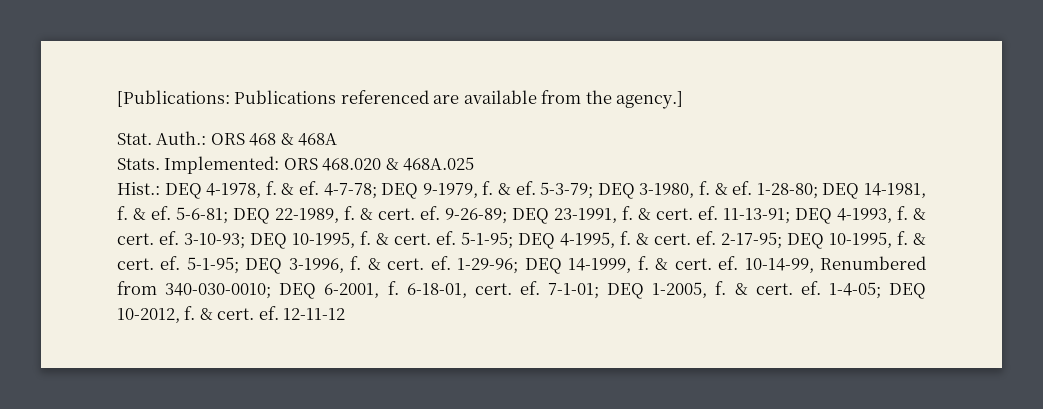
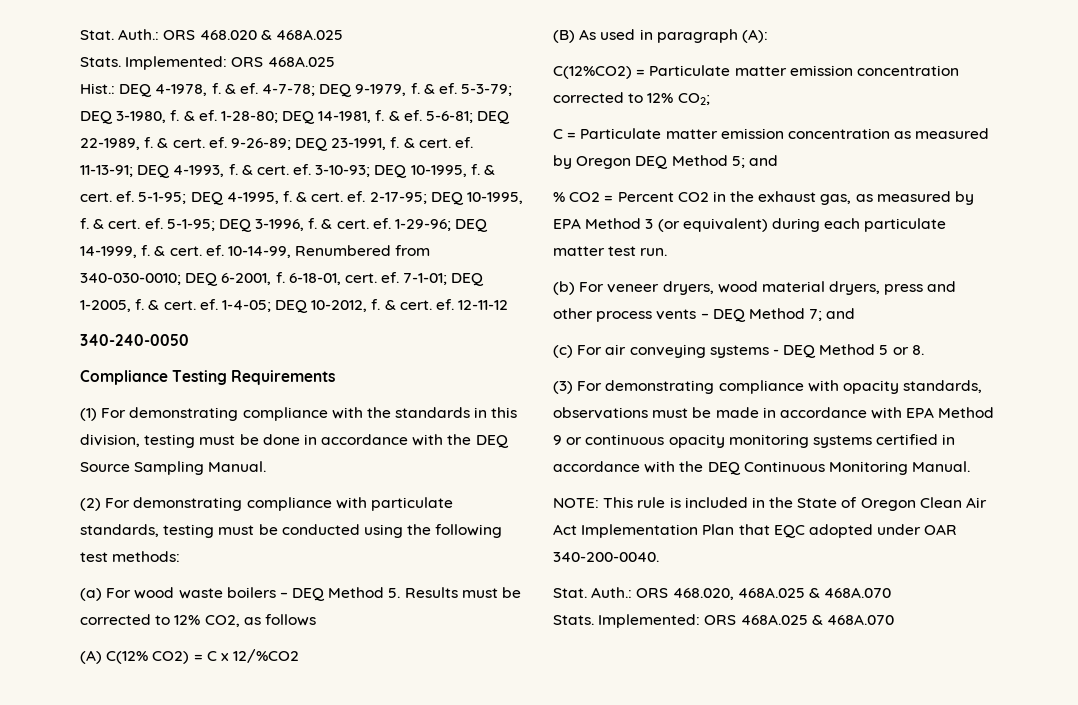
- [Publications: Publications referenced are available from the agency.]
- Stat. Auth.: ORS 468 & 468A
- Stats. Implemented: ORS 468.020 & 468A.025
+ Stat. Auth.: ORS 468.020 & 468A.025
+ Stats. Implemented: ORS 468A.025
+ 340-240-0050
+ Compliance Testing Requirements
+ (1) For demonstrating compliance with the standards in this division, testing must be done in accordance with the DEQ Source Sampling Manual.
+ (2) For demonstrating compliance with particulate standards, testing must be conducted using the following test methods:
+ (a) For wood waste boilers – DEQ Method 5. Results must be corrected to 12% CO2, as follows
+ (A) C(12% CO2) = C x 12/%CO2
+ (B) As used in paragraph (A):
+ C(12%CO2) = Particulate matter emission concentration corrected to 12% CO2;
+ C = Particulate matter emission concentration as measured by Oregon DEQ Method 5; and
+ % CO2 = Percent CO2 in the exhaust gas, as measured by EPA Method 3 (or equivalent) during each particulate matter test run.
+ (b) For veneer dryers, wood material dryers, press and other process vents – DEQ Method 7; and
+ (c) For air conveying systems - DEQ Method 5 or 8.
+ (3) For demonstrating compliance with opacity standards, observations must be made in accordance with EPA Method 9 or continuous opacity monitoring systems certified in accordance with the DEQ Continuous Monitoring Manual.
+ NOTE: This rule is included in the State of Oregon Clean Air Act Implementation Plan that EQC adopted under OAR 340-200-0040.
+ Stat. Auth.: ORS 468.020, 468A.025 & 468A.070
+ Stats. Implemented: ORS 468A.025 & 468A.070

